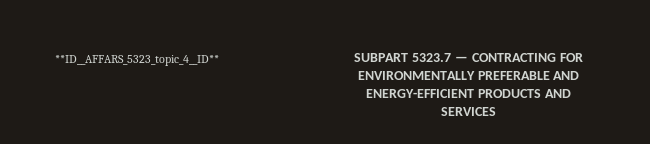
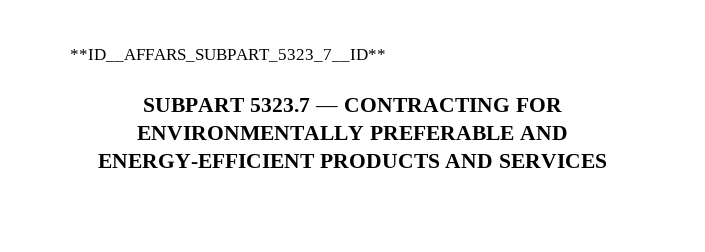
- **ID__AFFARS_5323_topic_4__ID**
+ **ID__AFFARS_SUBPART_5323_7__ID**

